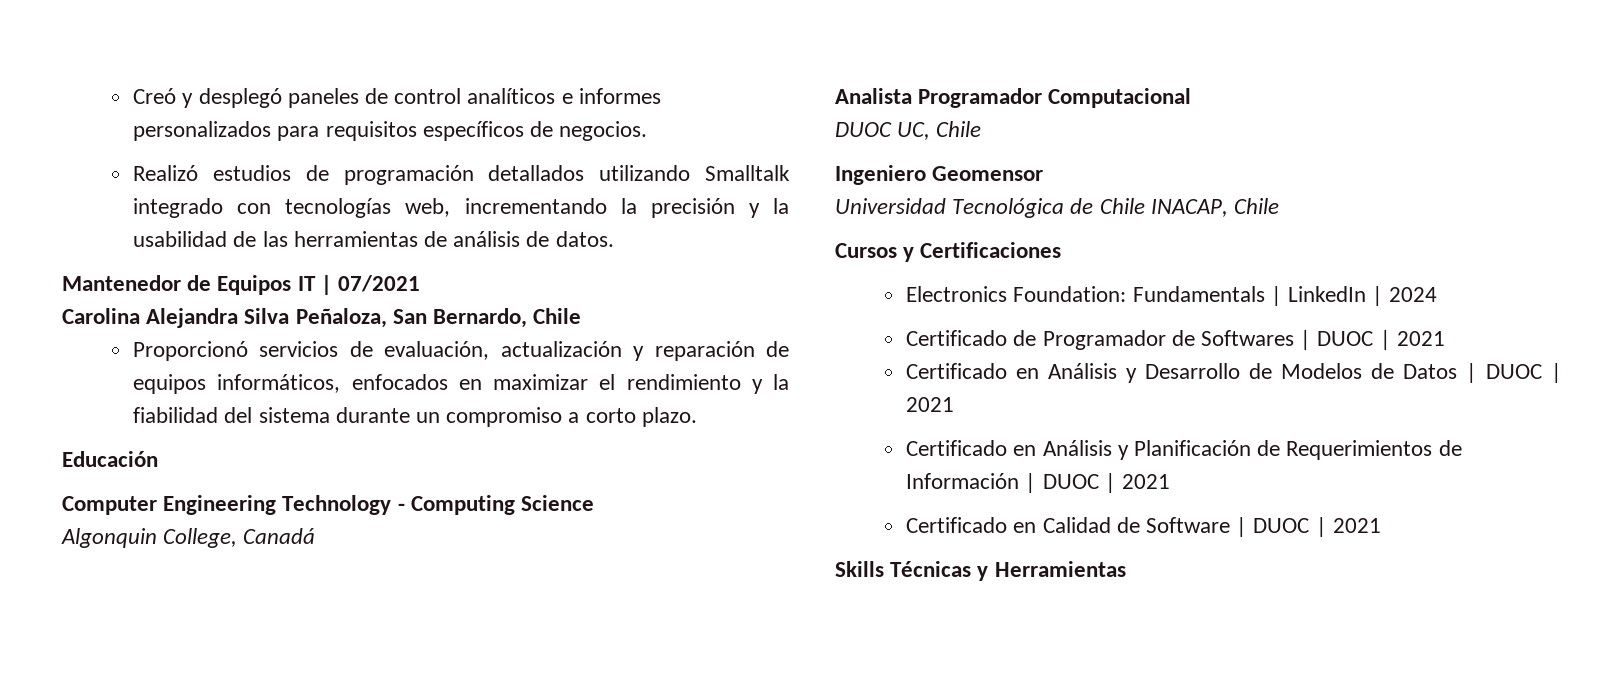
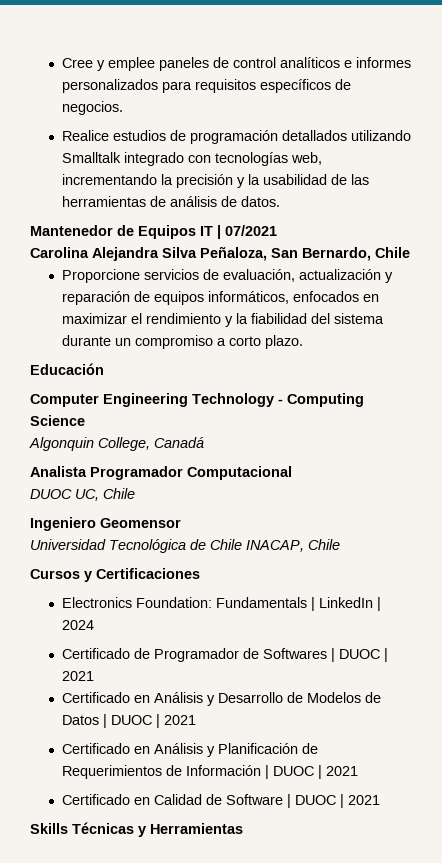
- Creó y desplegó paneles de control analíticos e informes personalizados para requisitos específicos de negocios.
+ Cree y emplee paneles de control analíticos e informes personalizados para requisitos específicos de negocios.
- Realizó estudios de programación detallados utilizando Smalltalk integrado con tecnologías web, incrementando la precisión y la usabilidad de las herramientas de análisis de datos.
+ Realice estudios de programación detallados utilizando Smalltalk integrado con tecnologías web, incrementando la precisión y la usabilidad de las herramientas de análisis de datos.
- Proporcionó servicios de evaluación, actualización y reparación de equipos informáticos, enfocados en maximizar el rendimiento y la fiabilidad del sistema durante un compromiso a corto plazo.
+ Proporcione servicios de evaluación, actualización y reparación de equipos informáticos, enfocados en maximizar el rendimiento y la fiabilidad del sistema durante un compromiso a corto plazo.

